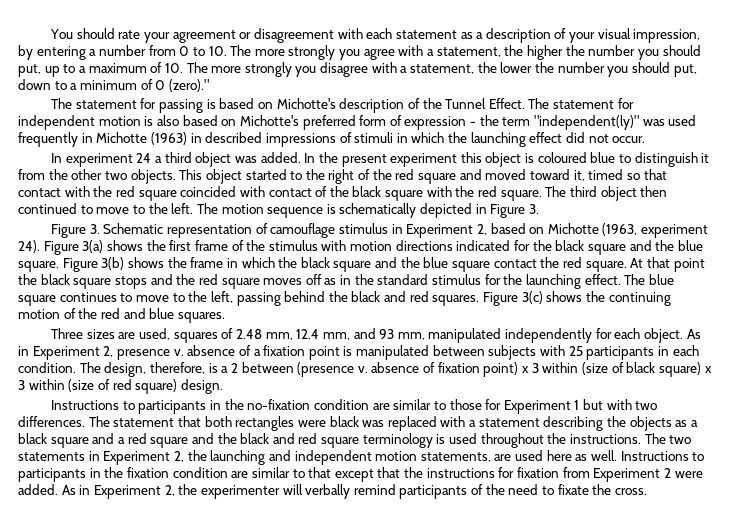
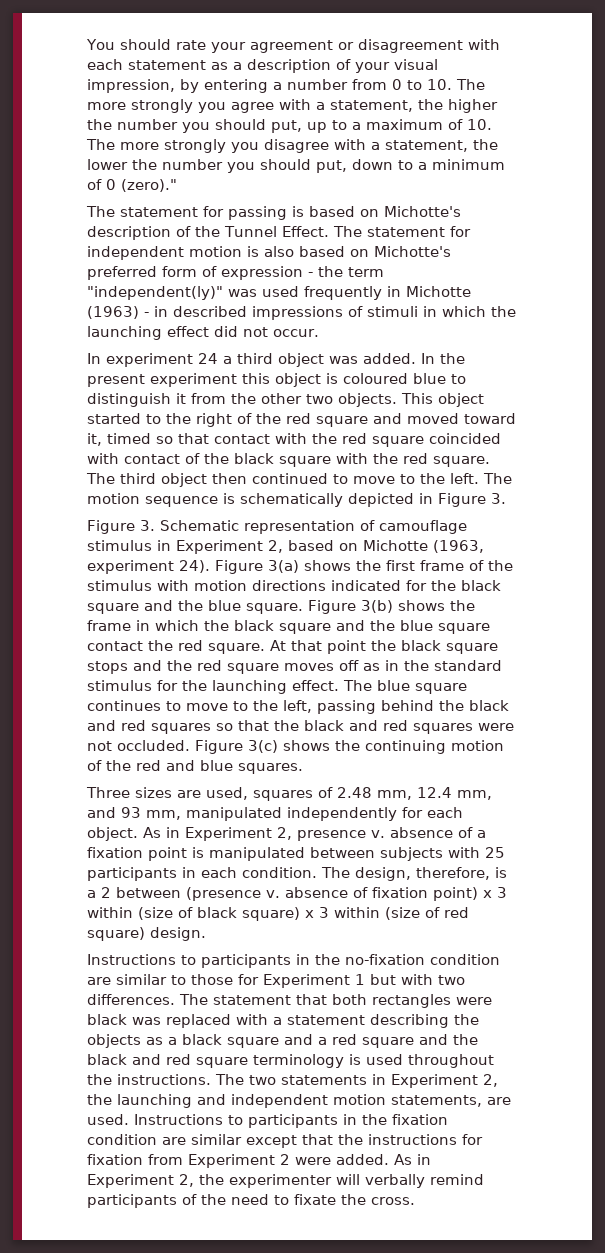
- The statement for independent motion is also based on Michotte's preferred form of expression - the term "independent(ly)" was used frequently in Michotte (1963) in described impressions of stimuli in which the launching effect did not occur.
+ The statement for independent motion is also based on Michotte's preferred form of expression - the term "independent(ly)" was used frequently in Michotte (1963) - in described impressions of stimuli in which the launching effect did not occur.
- The blue square continues to move to the left, passing behind the black and red squares.
+ The blue square continues to move to the left, passing behind the black and red squares so that the black and red squares were not occluded.
- The two statements in Experiment 2, the launching and independent motion statements, are used here as well.
+ The two statements in Experiment 2, the launching and independent motion statements, are used.
- Instructions to participants in the fixation condition are similar to that except that the instructions for fixation from Experiment 2 were added.
+ Instructions to participants in the fixation condition are similar except that the instructions for fixation from Experiment 2 were added.

